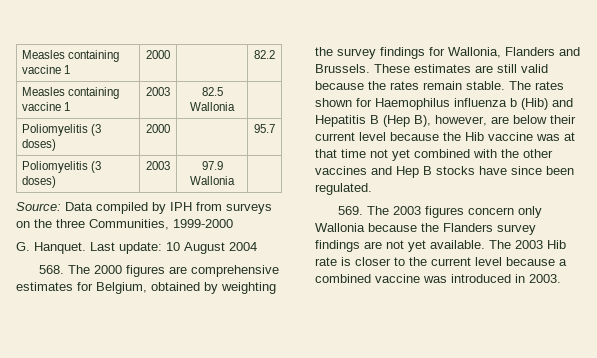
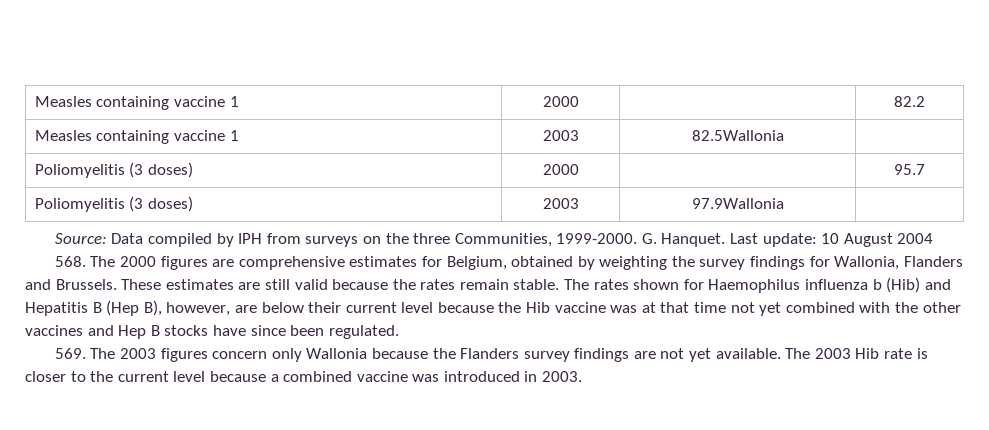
- Measles containing vaccine 1 | 2003 | 82.5 Wallonia |
+ Measles containing vaccine 1 | 2003 | 82.5Wallonia |
- Poliomyelitis (3 doses) | 2003 | 97.9 Wallonia |
+ Poliomyelitis (3 doses) | 2003 | 97.9Wallonia |
- Source: Data compiled by IPH from surveys on the three Communities, 1999-2000
- G. Hanquet.
+ Source: Data compiled by IPH from surveys on the three Communities, 1999-2000. G. Hanquet.

